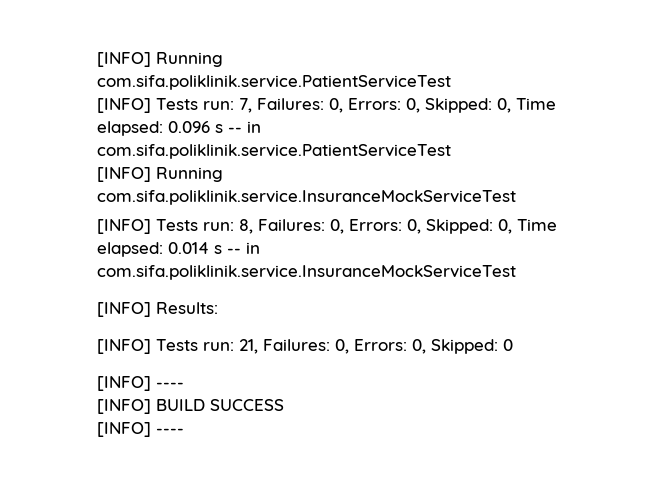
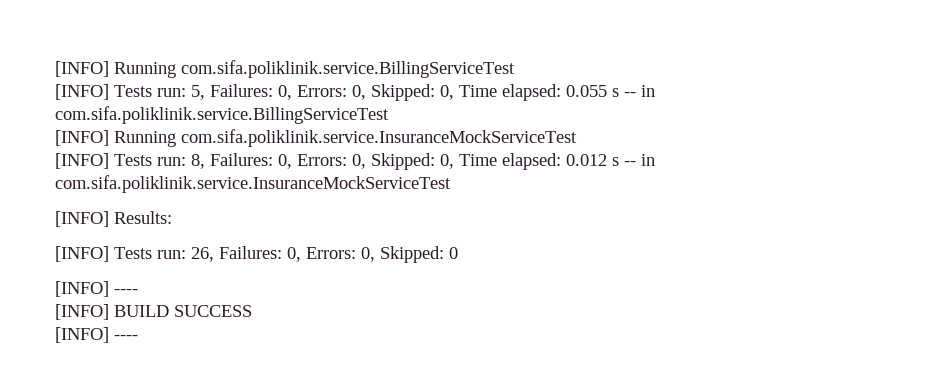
- [INFO] Running com.sifa.poliklinik.service.PatientServiceTest
- [INFO] Tests run: 7, Failures: 0, Errors: 0, Skipped: 0, Time elapsed: 0.096 s -- in com.sifa.poliklinik.service.PatientServiceTest
+ [INFO] Running com.sifa.poliklinik.service.BillingServiceTest
+ [INFO] Tests run: 5, Failures: 0, Errors: 0, Skipped: 0, Time elapsed: 0.055 s -- in com.sifa.poliklinik.service.BillingServiceTest
- [INFO] Tests run: 8, Failures: 0, Errors: 0, Skipped: 0, Time elapsed: 0.014 s -- in com.sifa.poliklinik.service.InsuranceMockServiceTest
+ [INFO] Tests run: 8, Failures: 0, Errors: 0, Skipped: 0, Time elapsed: 0.012 s -- in com.sifa.poliklinik.service.InsuranceMockServiceTest
- [INFO] Tests run: 21, Failures: 0, Errors: 0, Skipped: 0
+ [INFO] Tests run: 26, Failures: 0, Errors: 0, Skipped: 0

